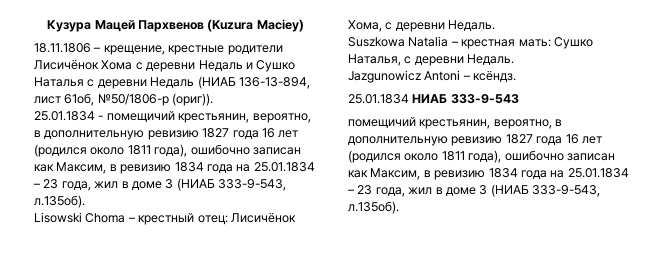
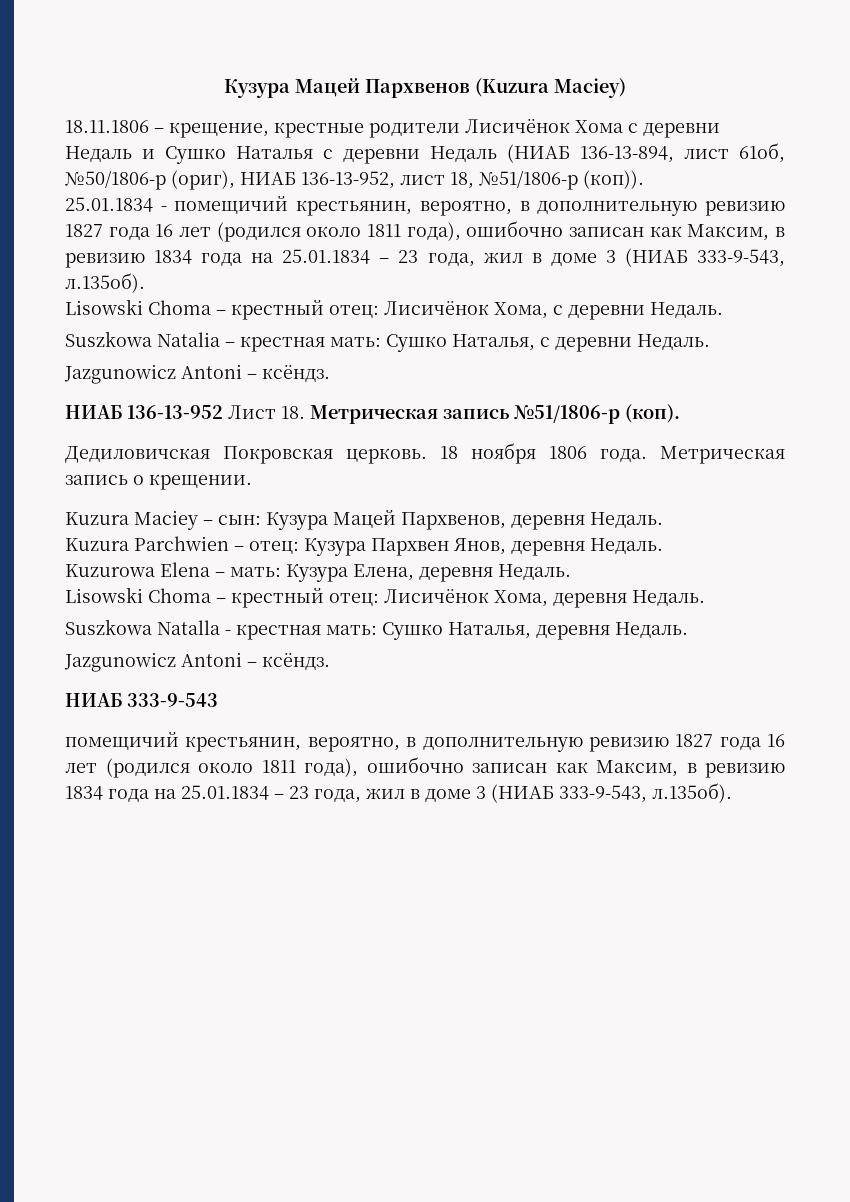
- 18.11.1806 – крещение, крестные родители Лисичёнок Хома с деревни Недаль и Сушко Наталья с деревни Недаль (НИАБ 136-13-894, лист 61об, №50/1806-р (ориг)).
+ 18.11.1806 – крещение, крестные родители Лисичёнок Хома с деревни Недаль и Сушко Наталья с деревни Недаль (НИАБ 136-13-894, лист 61об, №50/1806-р (ориг), НИАБ 136-13-952, лист 18, №51/1806-р (коп)).
- 25.01.1834 НИАБ 333-9-543
+ НИАБ 136-13-952 Лист 18. Метрическая запись №51/1806-р (коп).
+ Дедиловичская Покровская церковь. 18 ноября 1806 года. Метрическая запись о крещении.
+ Kuzura Maciey – сын: Кузура Мацей Пархвенов, деревня Недаль.
+ Kuzura Parchwien – отец: Кузура Пархвен Янов, деревня Недаль.
+ Kuzurowa Elena – мать: Кузура Елена, деревня Недаль.
+ Lisowski Choma – крестный отец: Лисичёнок Хома, деревня Недаль.
+ Suszkowa Natalla - крестная мать: Сушко Наталья, деревня Недаль.
+ Jazgunowicz Antoni – ксёндз.
+ НИАБ 333-9-543

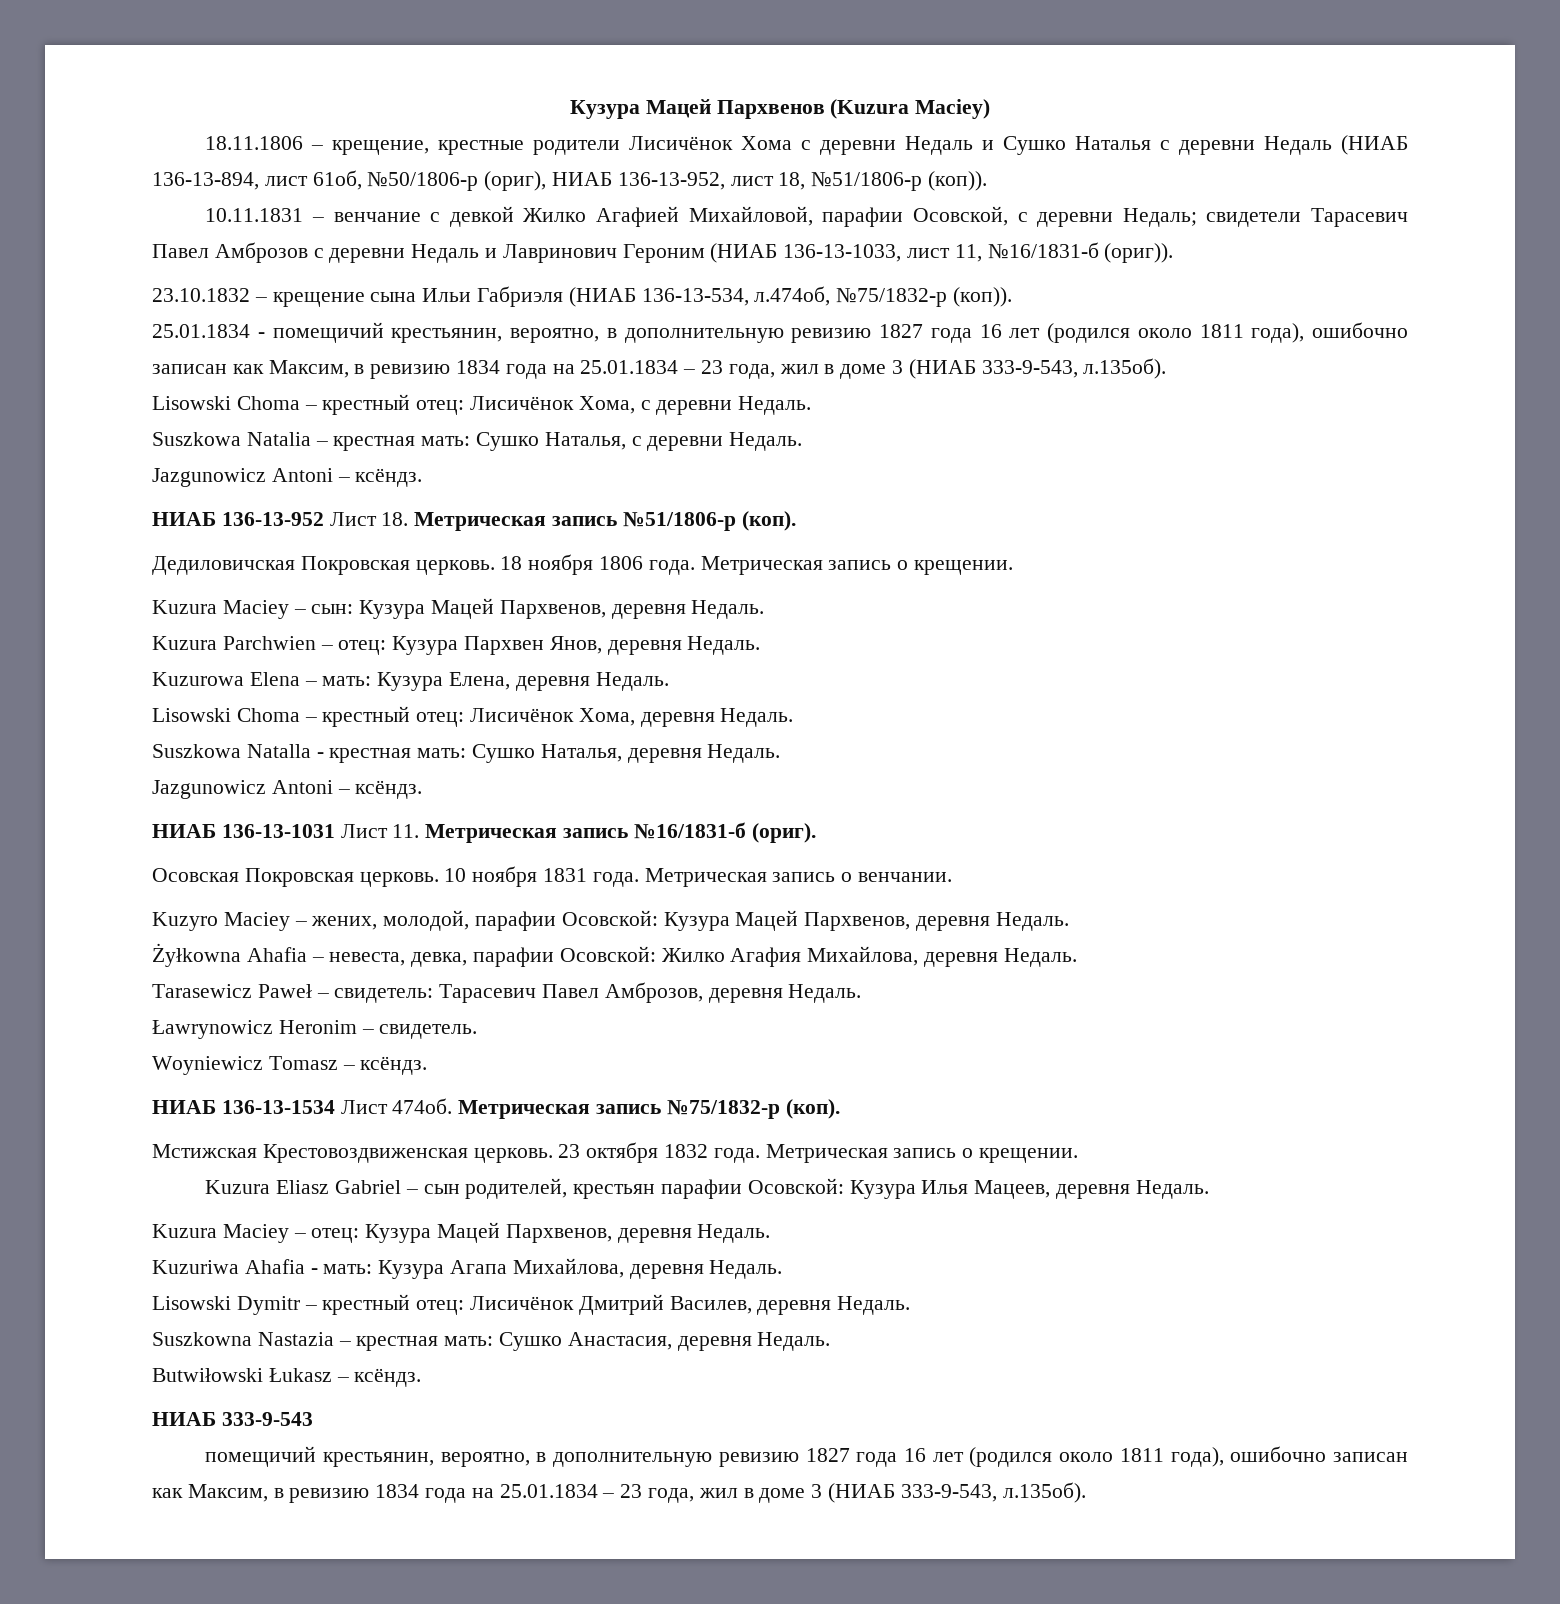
+ 10.11.1831 – венчание с девкой Жилко Агафией Михайловой, парафии Осовской, с деревни Недаль; свидетели Тарасевич Павел Амброзов с деревни Недаль и Лавринович Героним (НИАБ 136-13-1033, лист 11, №16/1831-б (ориг)).
+ 23.10.1832 – крещение сына Ильи Габриэля (НИАБ 136-13-534, л.474об, №75/1832-р (коп)).
+ НИАБ 136-13-1031 Лист 11. Метрическая запись №16/1831-б (ориг).
+ Осовская Покровская церковь. 10 ноября 1831 года. Метрическая запись о венчании.
+ Kuzyro Maciey – жених, молодой, парафии Осовской: Кузура Мацей Пархвенов, деревня Недаль.
+ Żyłkowna Ahafia – невеста, девка, парафии Осовской: Жилко Агафия Михайлова, деревня Недаль.
+ Tarasewicz Paweł – свидетель: Тарасевич Павел Амброзов, деревня Недаль.
+ Ławrynowicz Heronim – свидетель.
+ Woyniewicz Tomasz – ксёндз.
+ НИАБ 136-13-1534 Лист 474об. Метрическая запись №75/1832-р (коп).
+ Мстижская Крестовоздвиженская церковь. 23 октября 1832 года. Метрическая запись о крещении.
+ Kuzura Eliasz Gabriel – сын родителей, крестьян парафии Осовской: Кузура Илья Мацеев, деревня Недаль.
+ Kuzura Maciey – отец: Кузура Мацей Пархвенов, деревня Недаль.
+ Kuzuriwa Ahafia - мать: Кузура Агапа Михайлова, деревня Недаль.
+ Lisowski Dymitr – крестный отец: Лисичёнок Дмитрий Василев, деревня Недаль.
+ Suszkowna Nastazia – крестная мать: Сушко Анастасия, деревня Недаль.
+ Butwiłowski Łukasz – ксёндз.

